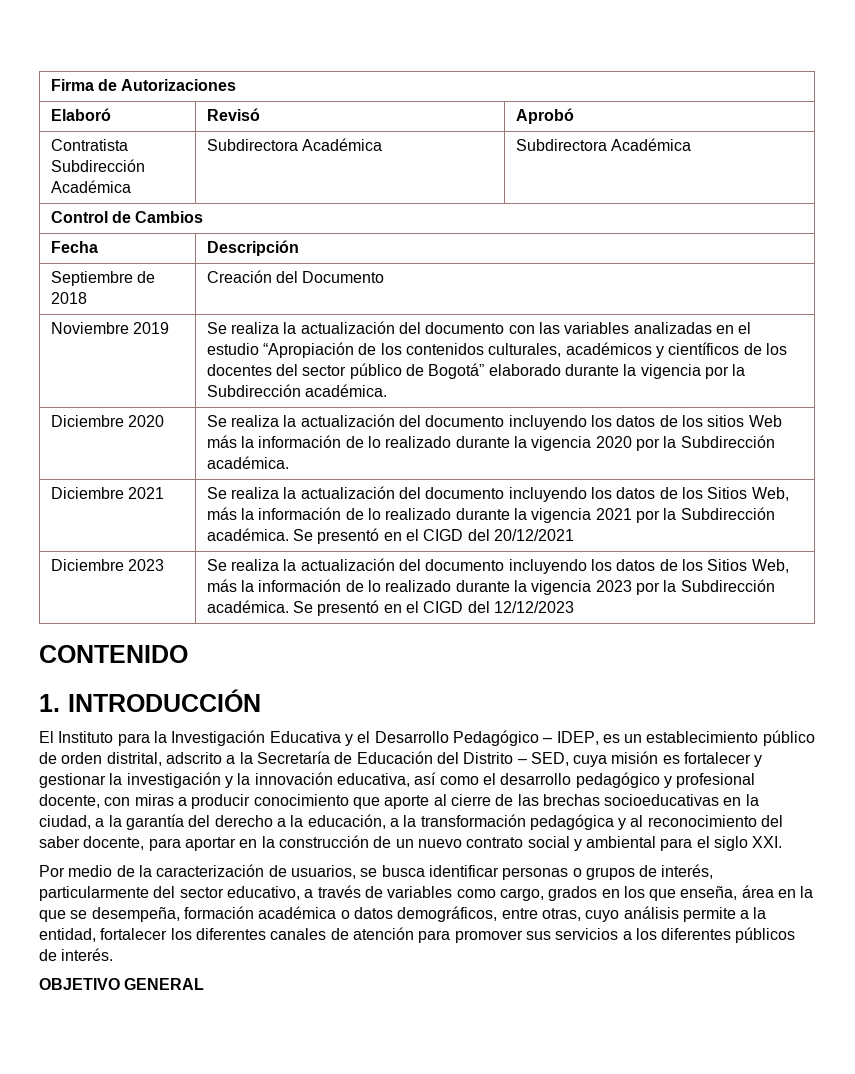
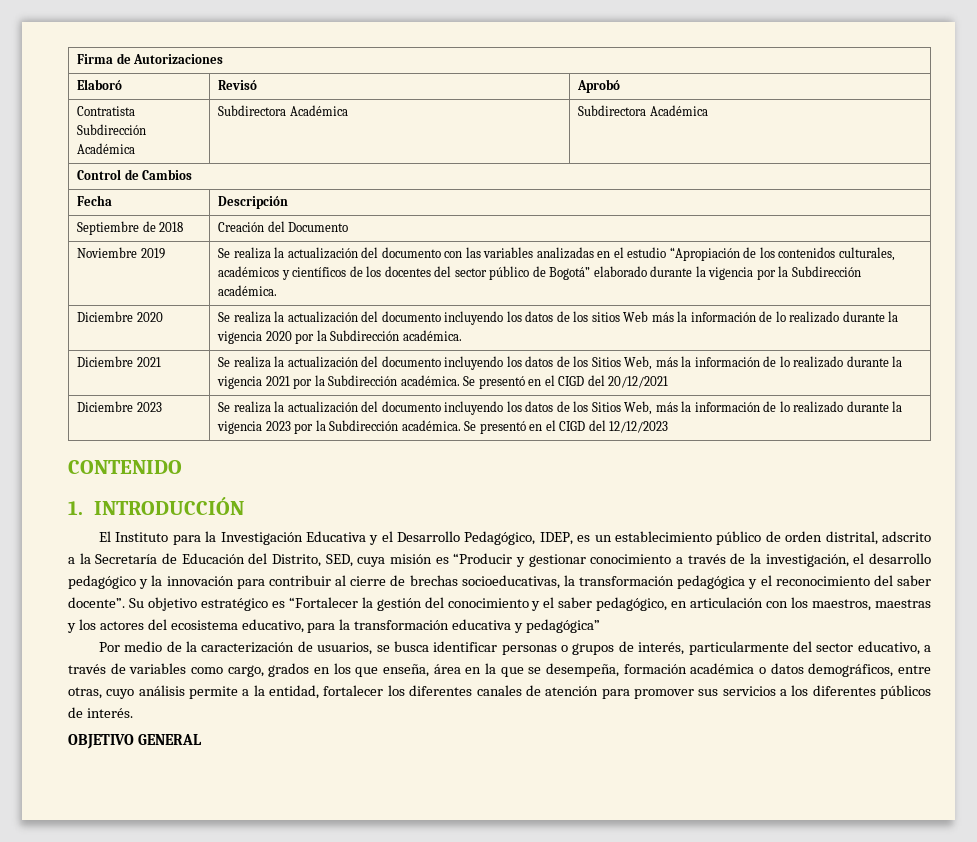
- El Instituto para la Investigación Educativa y el Desarrollo Pedagógico – IDEP, es un establecimiento público de orden distrital, adscrito a la Secretaría de Educación del Distrito – SED, cuya misión es fortalecer y gestionar la investigación y la innovación educativa, así como el desarrollo pedagógico y profesional docente, con miras a producir conocimiento que aporte al cierre de las brechas socioeducativas en la ciudad, a la garantía del derecho a la educación, a la transformación pedagógica y al reconocimiento del saber docente, para aportar en la construcción de un nuevo contrato social y ambiental para el siglo XXI.
+ El Instituto para la Investigación Educativa y el Desarrollo Pedagógico, IDEP, es un establecimiento público de orden distrital, adscrito a la Secretaría de Educación del Distrito, SED, cuya misión es “Producir y gestionar conocimiento a través de la investigación, el desarrollo pedagógico y la innovación para contribuir al cierre de brechas socioeducativas, la transformación pedagógica y el reconocimiento del saber docente”. Su objetivo estratégico es “Fortalecer la gestión del conocimiento y el saber pedagógico, en articulación con los maestros, maestras y los actores del ecosistema educativo, para la transformación educativa y pedagógica”

